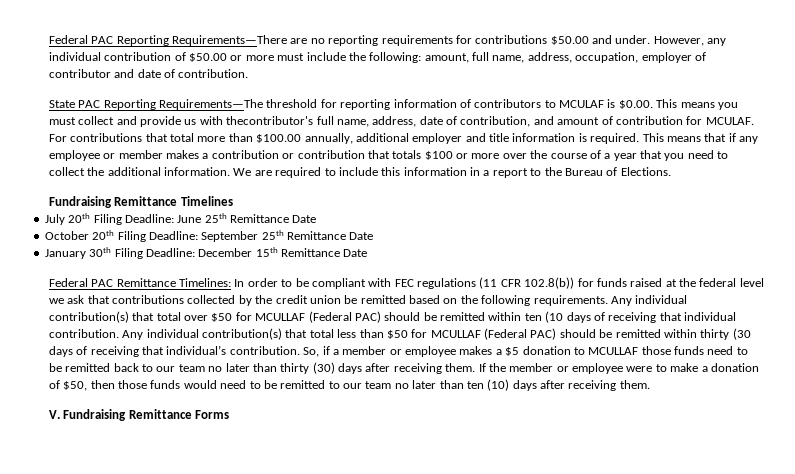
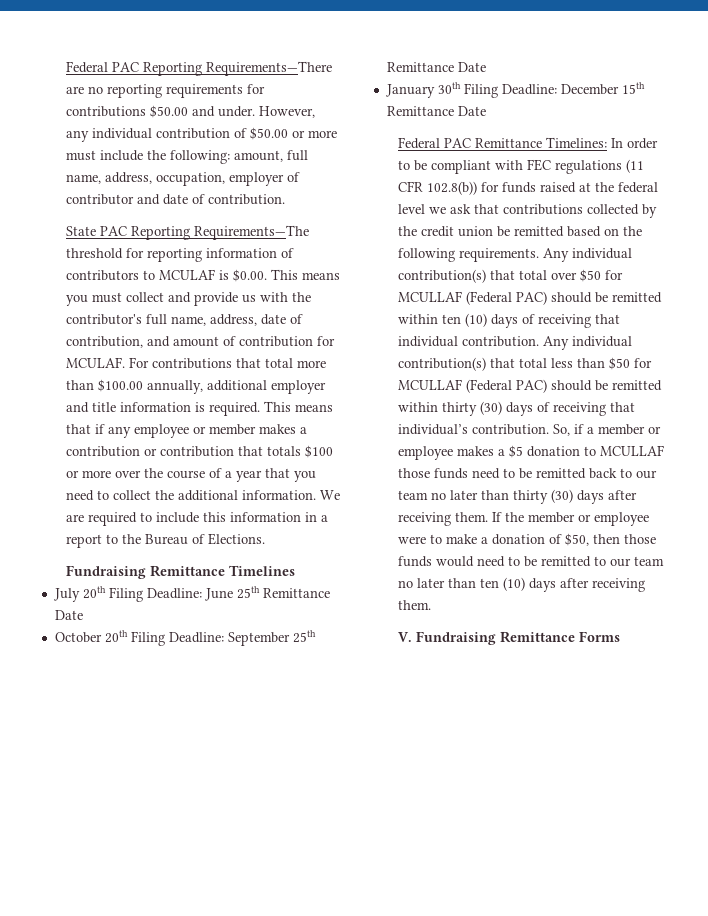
- State PAC Reporting Requirements—The threshold for reporting information of contributors to MCULAF is $0.00. This means you must collect and provide us with thecontributor's full name, address, date of contribution, and amount of contribution for MCULAF.
+ State PAC Reporting Requirements—The threshold for reporting information of contributors to MCULAF is $0.00. This means you must collect and provide us with the contributor's full name, address, date of contribution, and amount of contribution for MCULAF.
- Any individual contribution(s) that total over $50 for MCULLAF (Federal PAC) should be remitted within ten (10 days of receiving that individual contribution.
+ Any individual contribution(s) that total over $50 for MCULLAF (Federal PAC) should be remitted within ten (10) days of receiving that individual contribution.
- Any individual contribution(s) that total less than $50 for MCULLAF (Federal PAC) should be remitted within thirty (30 days of receiving that individual’s contribution.
+ Any individual contribution(s) that total less than $50 for MCULLAF (Federal PAC) should be remitted within thirty (30) days of receiving that individual’s contribution.

